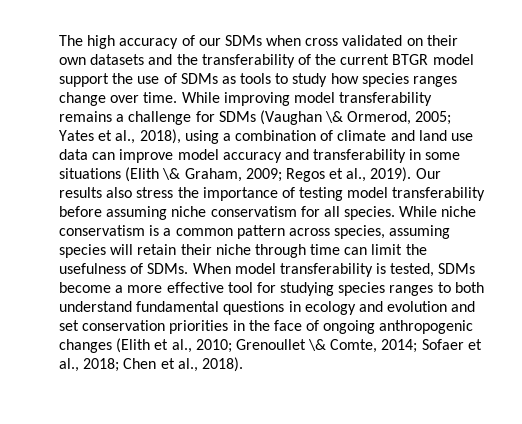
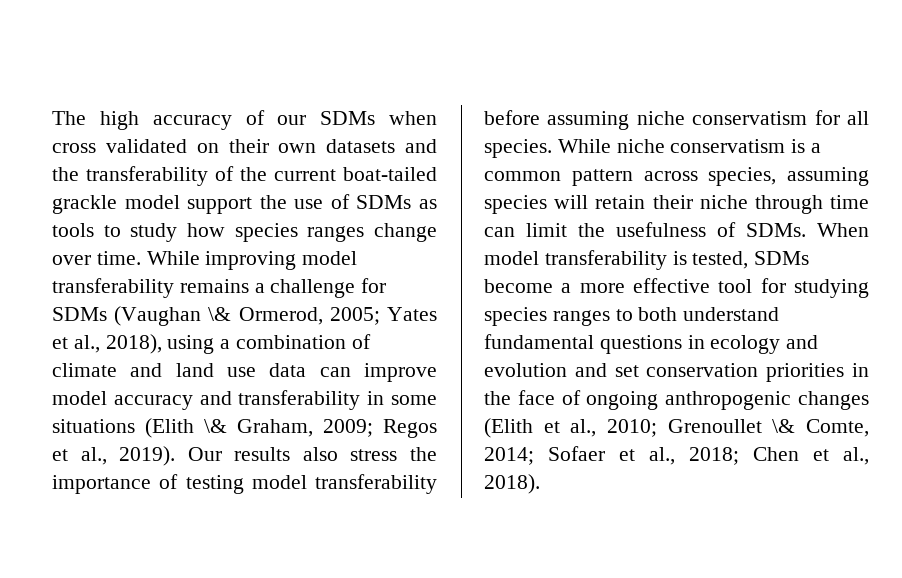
- The high accuracy of our SDMs when cross validated on their own datasets and the transferability of the current BTGR model support the use of SDMs as tools to study how species ranges change over time.
+ The high accuracy of our SDMs when cross validated on their own datasets and the transferability of the current boat-tailed grackle model support the use of SDMs as tools to study how species ranges change over time.

